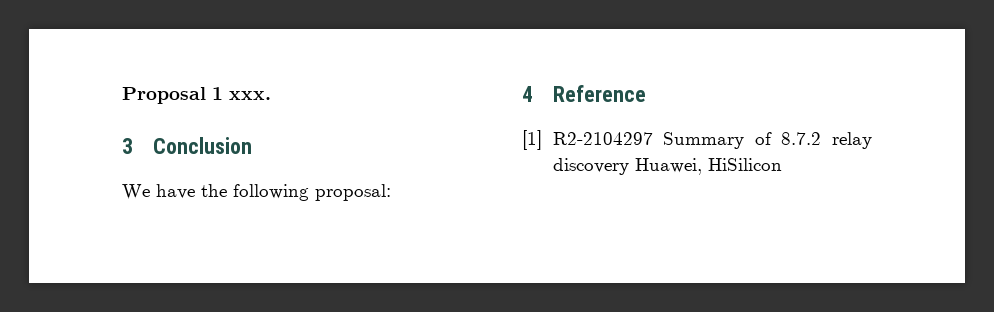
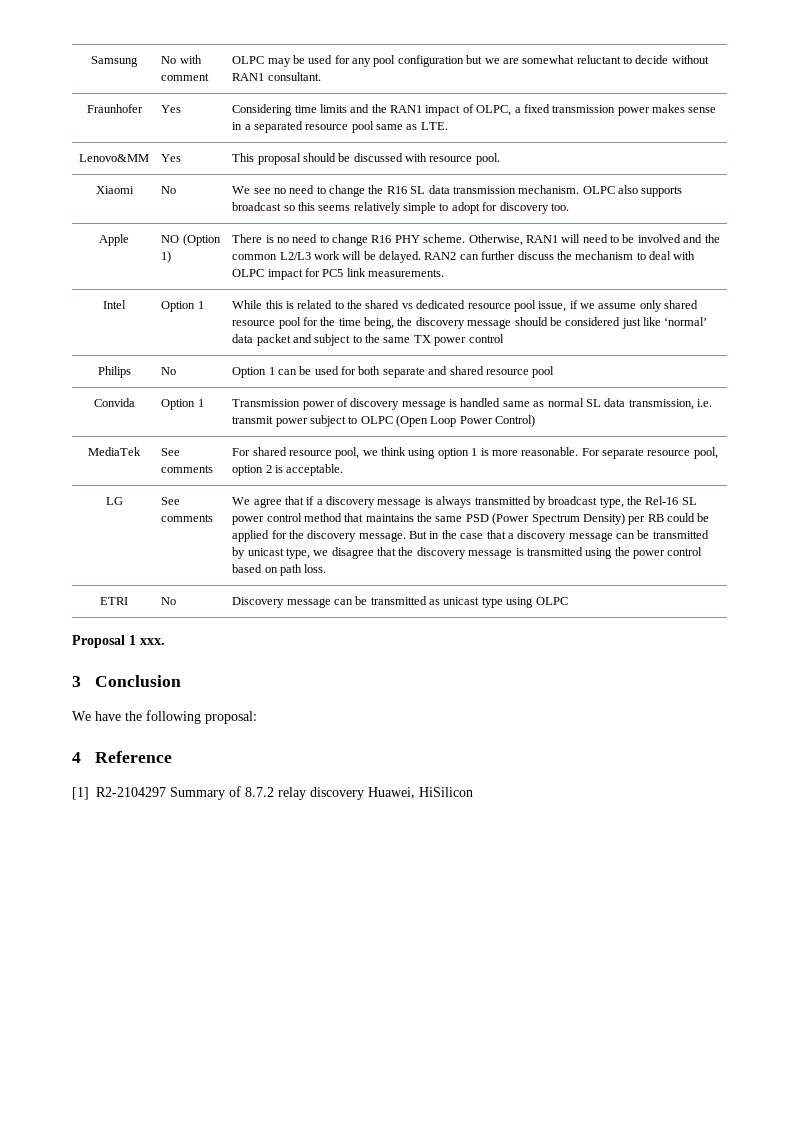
+ Samsung | No with comment | OLPC may be used for any pool configuration but we are somewhat reluctant to decide without RAN1 consultant.
+ Fraunhofer | Yes | Considering time limits and the RAN1 impact of OLPC, a fixed transmission power makes sense in a separated resource pool same as LTE.
+ Lenovo&MM | Yes | This proposal should be discussed with resource pool.
+ Xiaomi | No | We see no need to change the R16 SL data transmission mechanism. OLPC also supports broadcast so this seems relatively simple to adopt for discovery too.
+ Apple | NO (Option 1) | There is no need to change R16 PHY scheme. Otherwise, RAN1 will need to be involved and the common L2/L3 work will be delayed. RAN2 can further discuss the mechanism to deal with OLPC impact for PC5 link measurements.
+ Intel | Option 1 | While this is related to the shared vs dedicated resource pool issue, if we assume only shared resource pool for the time being, the discovery message should be considered just like ‘normal’ data packet and subject to the same TX power control
+ Philips | No | Option 1 can be used for both separate and shared resource pool
+ Convida | Option 1 | Transmission power of discovery message is handled same as normal SL data transmission, i.e. transmit power subject to OLPC (Open Loop Power Control)
+ MediaTek | See comments | For shared resource pool, we think using option 1 is more reasonable. For separate resource pool, option 2 is acceptable.
+ LG | See comments | We agree that if a discovery message is always transmitted by broadcast type, the Rel-16 SL power control method that maintains the same PSD (Power Spectrum Density) per RB could be applied for the discovery message. But in the case that a discovery message can be transmitted by unicast type, we disagree that the discovery message is transmitted using the power control based on path loss.
+ ETRI | No | Discovery message can be transmitted as unicast type using OLPC

